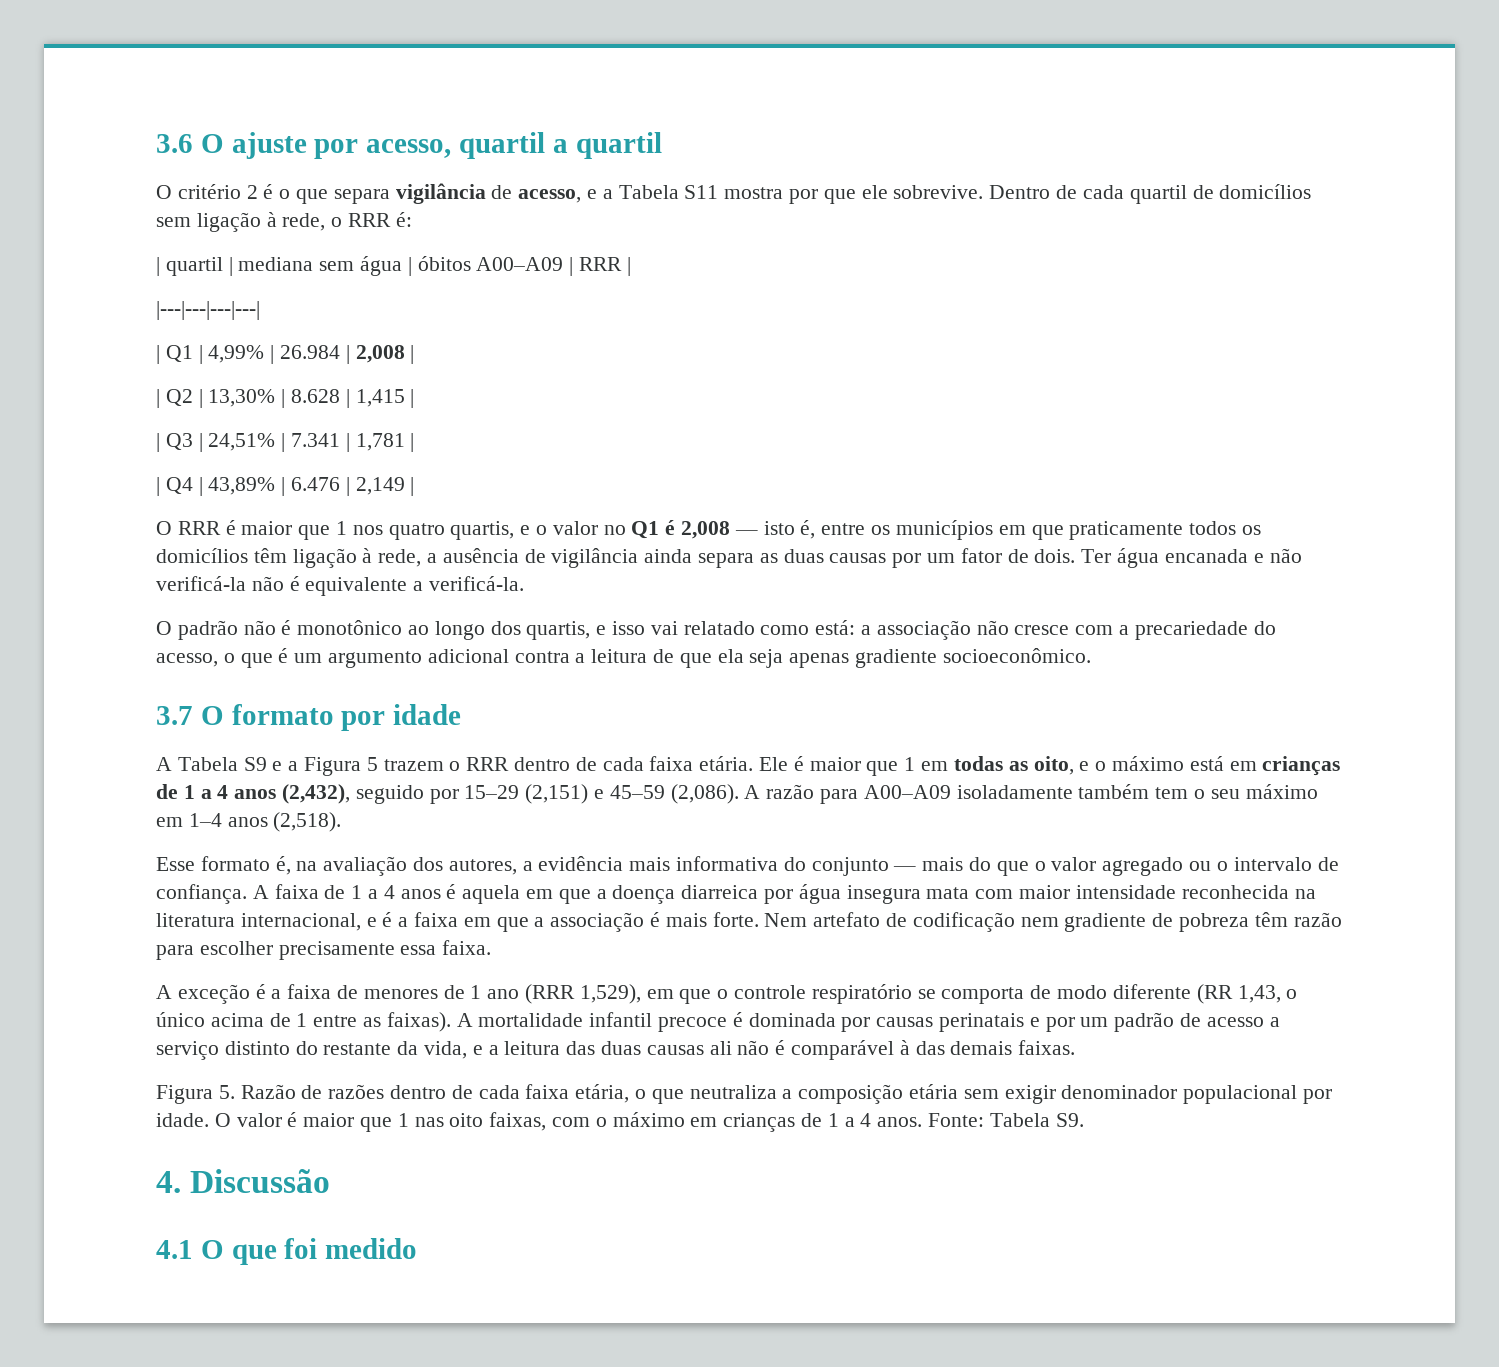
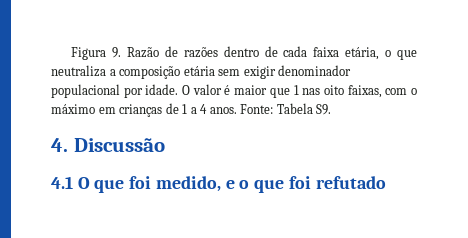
- 3.6 O ajuste por acesso, quartil a quartil
- O critério 2 é o que separa vigilância de acesso, e a Tabela S11 mostra por que ele sobrevive. Dentro de cada quartil de domicílios sem ligação à rede, o RRR é:
- | quartil | mediana sem água | óbitos A00–A09 | RRR |
- |---|---|---|---|
- | Q1 | 4,99% | 26.984 | 2,008 |
- | Q2 | 13,30% | 8.628 | 1,415 |
- | Q3 | 24,51% | 7.341 | 1,781 |
- | Q4 | 43,89% | 6.476 | 2,149 |
- O RRR é maior que 1 nos quatro quartis, e o valor no Q1 é 2,008 — isto é, entre os municípios em que praticamente todos os domicílios têm ligação à rede, a ausência de vigilância ainda separa as duas causas por um fator de dois. Ter água encanada e não verificá-la não é equivalente a verificá-la.
- O padrão não é monotônico ao longo dos quartis, e isso vai relatado como está: a associação não cresce com a precariedade do acesso, o que é um argumento adicional contra a leitura de que ela seja apenas gradiente socioeconômico.
- 3.7 O formato por idade
- A Tabela S9 e a Figura 5 trazem o RRR dentro de cada faixa etária. Ele é maior que 1 em todas as oito, e o máximo está em crianças de 1 a 4 anos (2,432), seguido por 15–29 (2,151) e 45–59 (2,086). A razão para A00–A09 isoladamente também tem o seu máximo em 1–4 anos (2,518).
- Esse formato é, na avaliação dos autores, a evidência mais informativa do conjunto — mais do que o valor agregado ou o intervalo de confiança. A faixa de 1 a 4 anos é aquela em que a doença diarreica por água insegura mata com maior intensidade reconhecida na literatura internacional, e é a faixa em que a associação é mais forte. Nem artefato de codificação nem gradiente de pobreza têm razão para escolher precisamente essa faixa.
- A exceção é a faixa de menores de 1 ano (RRR 1,529), em que o controle respiratório se comporta de modo diferente (RR 1,43, o único acima de 1 entre as faixas). A mortalidade infantil precoce é dominada por causas perinatais e por um padrão de acesso a serviço distinto do restante da vida, e a leitura das duas causas ali não é comparável à das demais faixas.
- Figura 5. Razão de razões dentro de cada faixa etária, o que neutraliza a composição etária sem exigir denominador populacional por idade.
+ Figura 9. Razão de razões dentro de cada faixa etária, o que neutraliza a composição etária sem exigir denominador populacional por idade.
- 4.1 O que foi medido
+ 4.1 O que foi medido, e o que foi refutado

